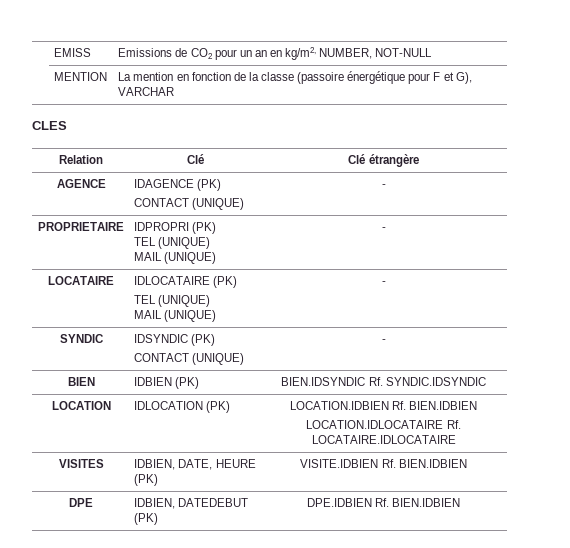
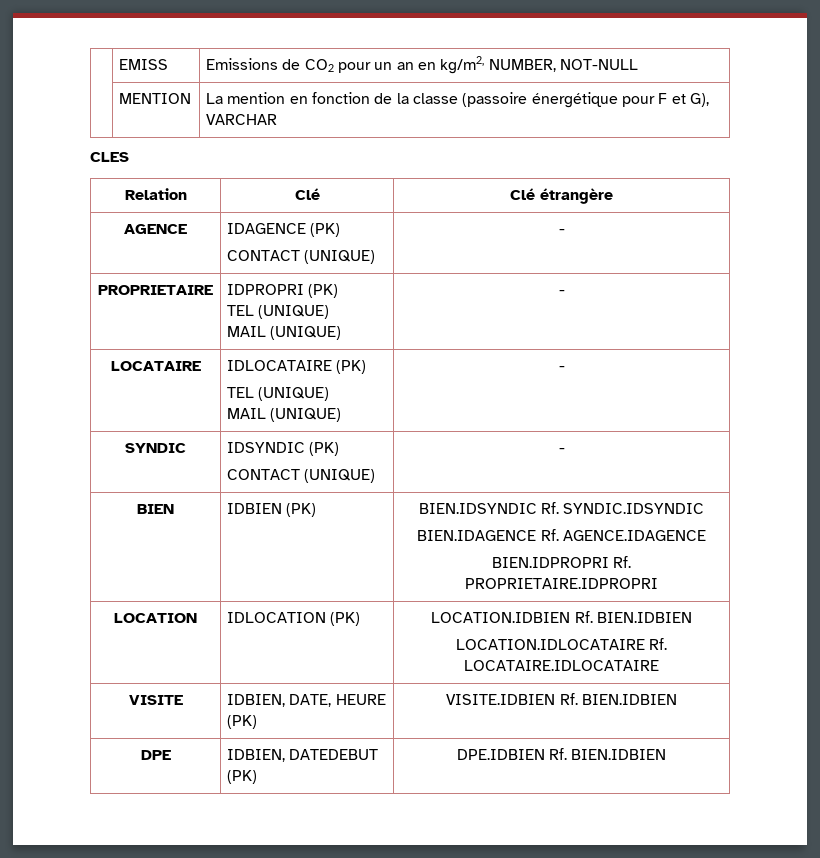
  BIEN | IDBIEN (PK) | BIEN.IDSYNDIC Rf. SYNDIC.IDSYNDIC
+ BIEN.IDAGENCE Rf. AGENCE.IDAGENCE
+ BIEN.IDPROPRI Rf. PROPRIETAIRE.IDPROPRI
- VISITES | IDBIEN, DATE, HEURE (PK) | VISITE.IDBIEN Rf. BIEN.IDBIEN
+ VISITE | IDBIEN, DATE, HEURE (PK) | VISITE.IDBIEN Rf. BIEN.IDBIEN

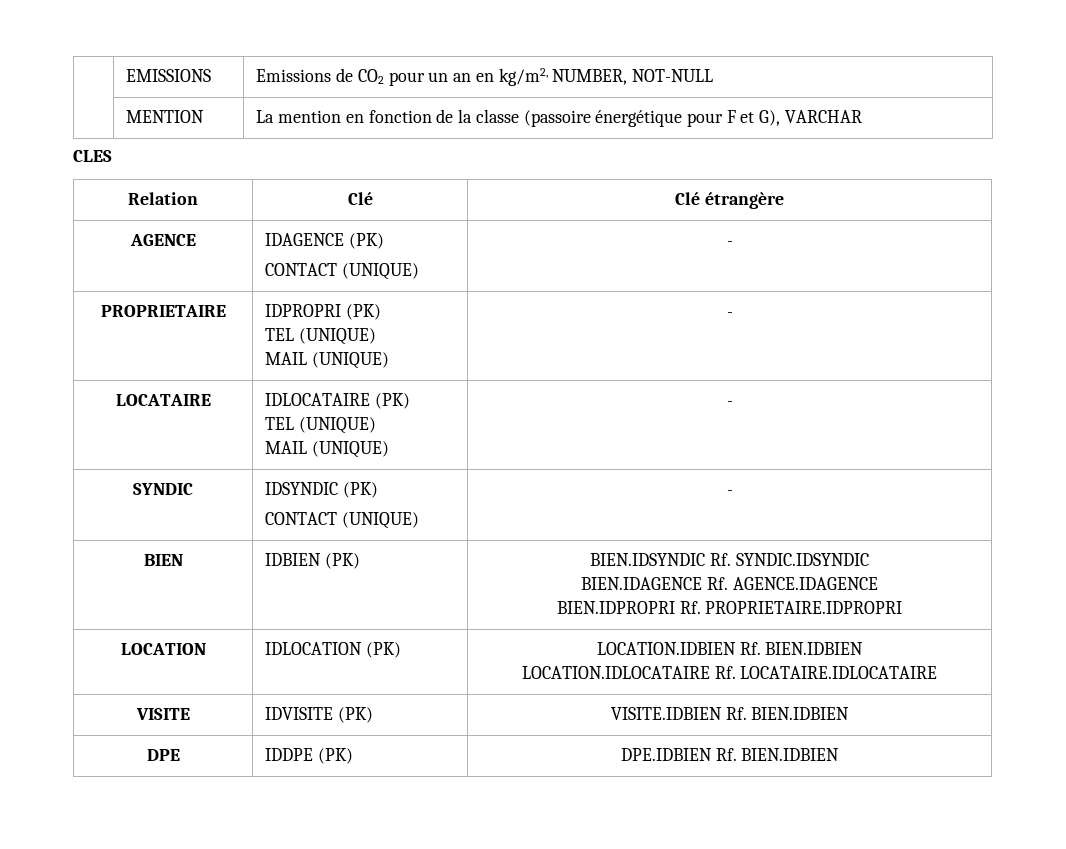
- | EMISS | Emissions de CO2 pour un an en kg/m2, NUMBER, NOT-NULL
+ | EMISSIONS | Emissions de CO2 pour un an en kg/m2, NUMBER, NOT-NULL
- VISITE | IDBIEN, DATE, HEURE (PK) | VISITE.IDBIEN Rf. BIEN.IDBIEN
+ VISITE | IDVISITE (PK) | VISITE.IDBIEN Rf. BIEN.IDBIEN
- DPE | IDBIEN, DATEDEBUT (PK) | DPE.IDBIEN Rf. BIEN.IDBIEN
+ DPE | IDDPE (PK) | DPE.IDBIEN Rf. BIEN.IDBIEN

